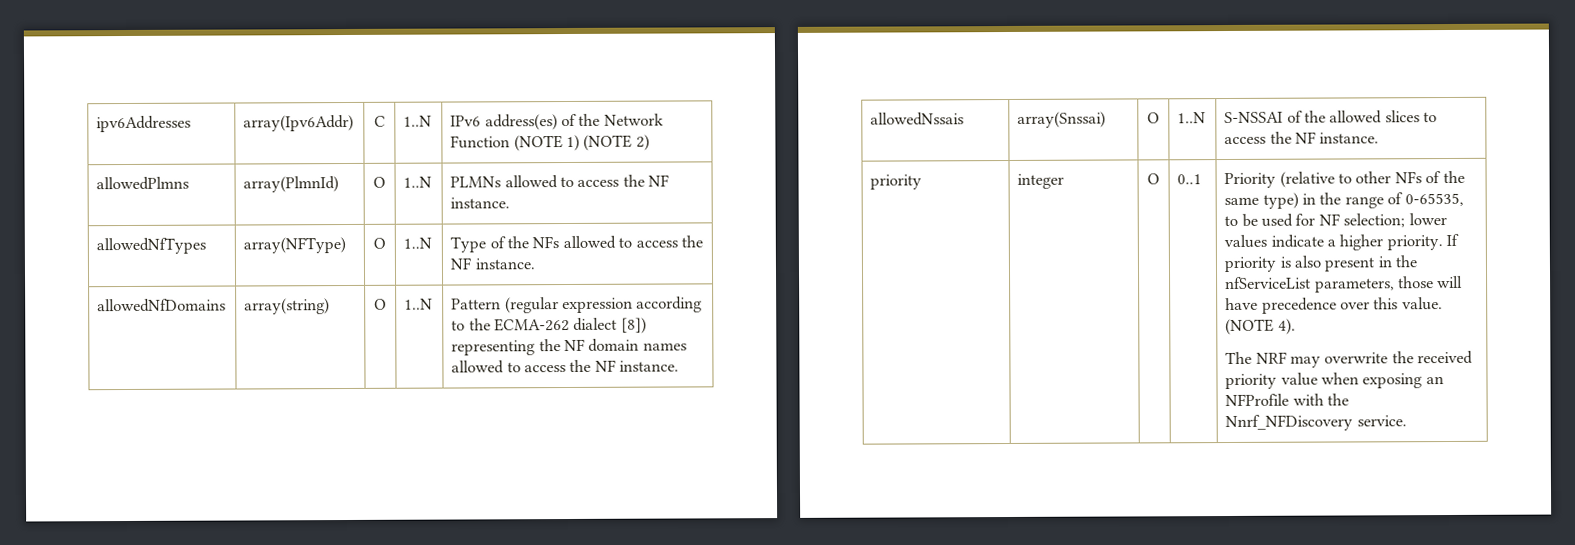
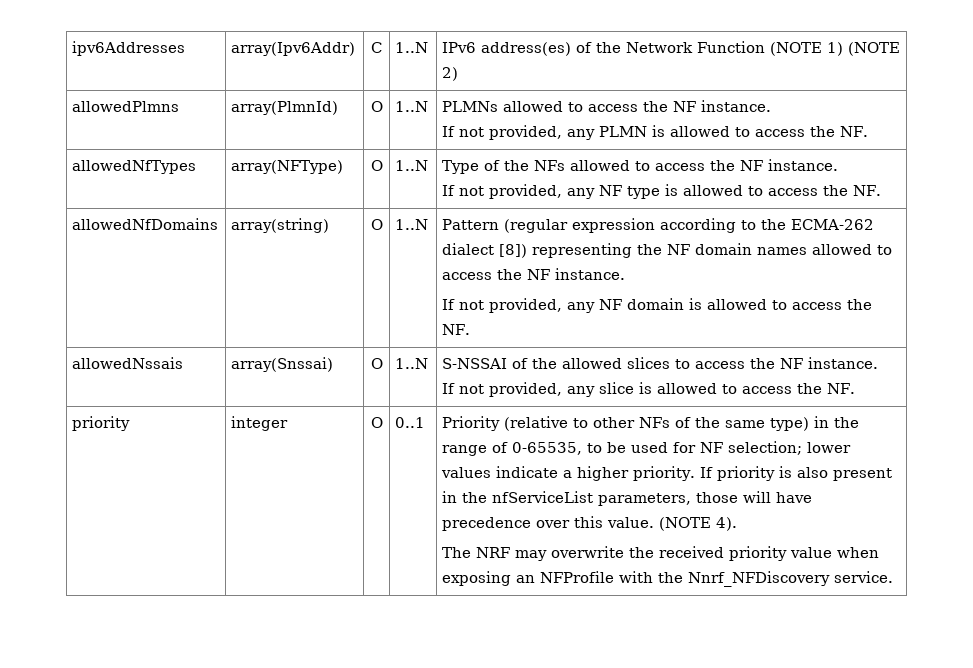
  allowedPlmns | array(PlmnId) | O | 1..N | PLMNs allowed to access the NF instance.
+ If not provided, any PLMN is allowed to access the NF.
  allowedNfTypes | array(NFType) | O | 1..N | Type of the NFs allowed to access the NF instance.
+ If not provided, any NF type is allowed to access the NF.
  allowedNfDomains | array(string) | O | 1..N | Pattern (regular expression according to the ECMA-262 dialect [8]) representing the NF domain names allowed to access the NF instance.
+ If not provided, any NF domain is allowed to access the NF.
  allowedNssais | array(Snssai) | O | 1..N | S-NSSAI of the allowed slices to access the NF instance.
+ If not provided, any slice is allowed to access the NF.

